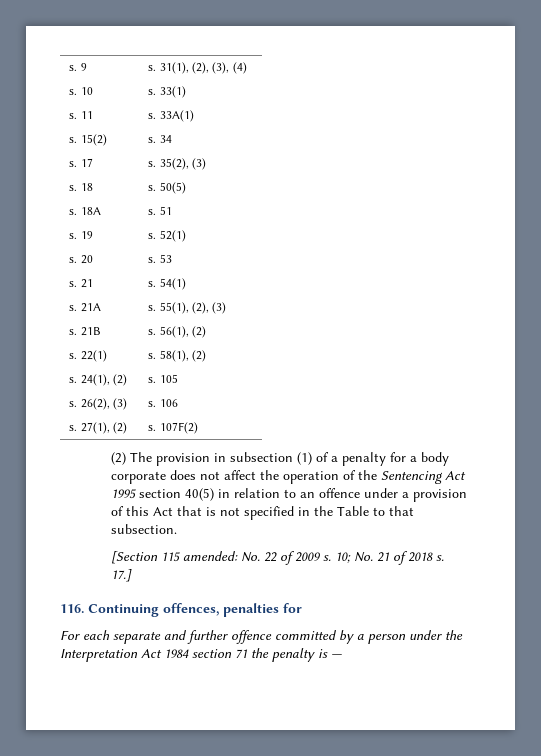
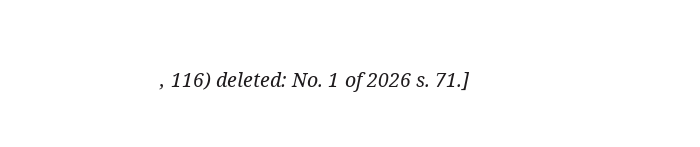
- s. 9 | s. 31(1), (2), (3), (4)
- s. 10 | s. 33(1)
- s. 11 | s. 33A(1)
- s. 15(2) | s. 34
- s. 17 | s. 35(2), (3)
- s. 18 | s. 50(5)
- s. 18A | s. 51
- s. 19 | s. 52(1)
- s. 20 | s. 53
- s. 21 | s. 54(1)
- s. 21A | s. 55(1), (2), (3)
- s. 21B | s. 56(1), (2)
- s. 22(1) | s. 58(1), (2)
- s. 24(1), (2) | s. 105
- s. 26(2), (3) | s. 106
- s. 27(1), (2) | s. 107F(2)
- (2) The provision in subsection (1) of a penalty for a body corporate does not affect the operation of the Sentencing Act 1995 section 40(5) in relation to an offence under a provision of this Act that is not specified in the Table to that subsection.
- [Section 115 amended: No. 22 of 2009 s. 10; No. 21 of 2018 s. 17.]
- 116. Continuing offences, penalties for
- For each separate and further offence committed by a person under the Interpretation Act 1984 section 71 the penalty is —
+ , 116) deleted: No. 1 of 2026 s. 71.]

